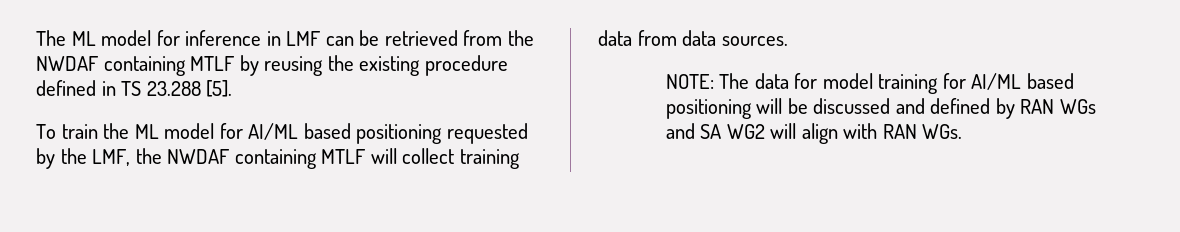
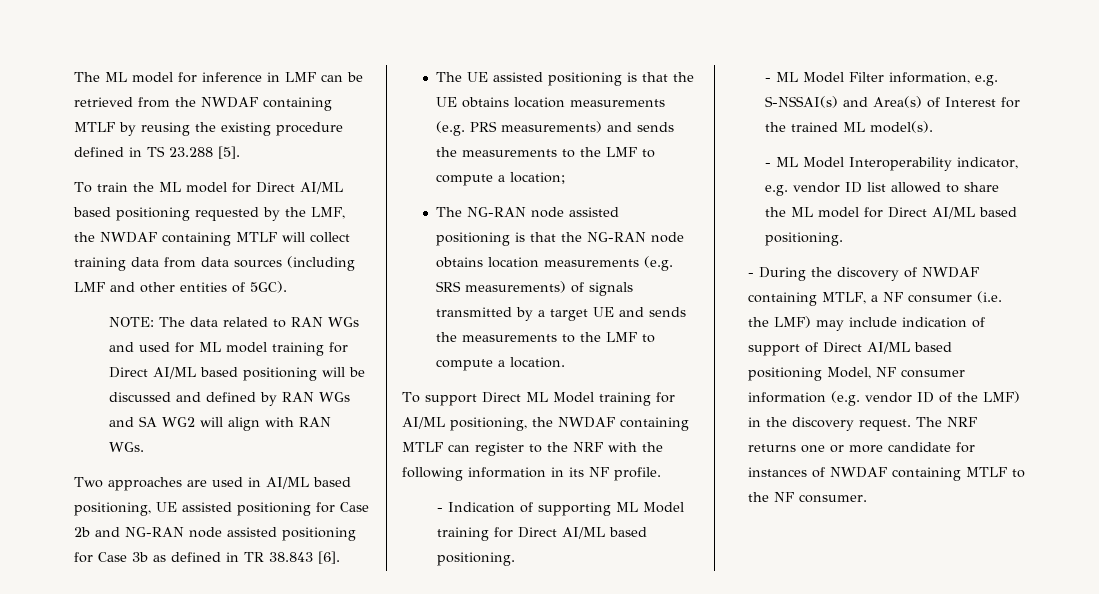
- To train the ML model for AI/ML based positioning requested by the LMF, the NWDAF containing MTLF will collect training data from data sources.
- NOTE: The data for model training for AI/ML based positioning will be discussed and defined by RAN WGs and SA WG2 will align with RAN WGs.
+ To train the ML model for Direct AI/ML based positioning requested by the LMF, the NWDAF containing MTLF will collect training data from data sources (including LMF and other entities of 5GC).
+ NOTE: The data related to RAN WGs and used for ML model training for Direct AI/ML based positioning will be discussed and defined by RAN WGs and SA WG2 will align with RAN WGs.
+ Two approaches are used in AI/ML based positioning, UE assisted positioning for Case 2b and NG-RAN node assisted positioning for Case 3b as defined in TR 38.843 [6].
+ The UE assisted positioning is that the UE obtains location measurements (e.g. PRS measurements) and sends the measurements to the LMF to compute a location;
+ The NG-RAN node assisted positioning is that the NG-RAN node obtains location measurements (e.g. SRS measurements) of signals transmitted by a target UE and sends the measurements to the LMF to compute a location.
+ To support Direct ML Model training for AI/ML positioning, the NWDAF containing MTLF can register to the NRF with the following information in its NF profile.
+ - Indication of supporting ML Model training for Direct AI/ML based positioning.
+ - ML Model Filter information, e.g. S-NSSAI(s) and Area(s) of Interest for the trained ML model(s).
+ - ML Model Interoperability indicator, e.g. vendor ID list allowed to share the ML model for Direct AI/ML based positioning.
+ - During the discovery of NWDAF containing MTLF, a NF consumer (i.e. the LMF) may include indication of support of Direct AI/ML based positioning Model, NF consumer information (e.g. vendor ID of the LMF) in the discovery request. The NRF returns one or more candidate for instances of NWDAF containing MTLF to the NF consumer.

